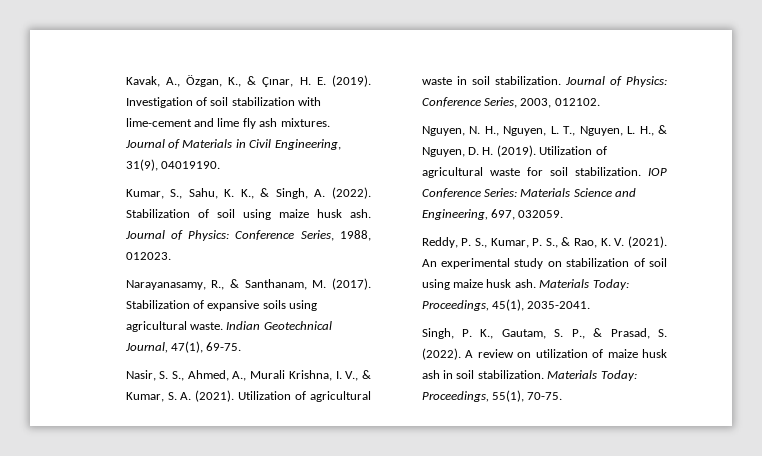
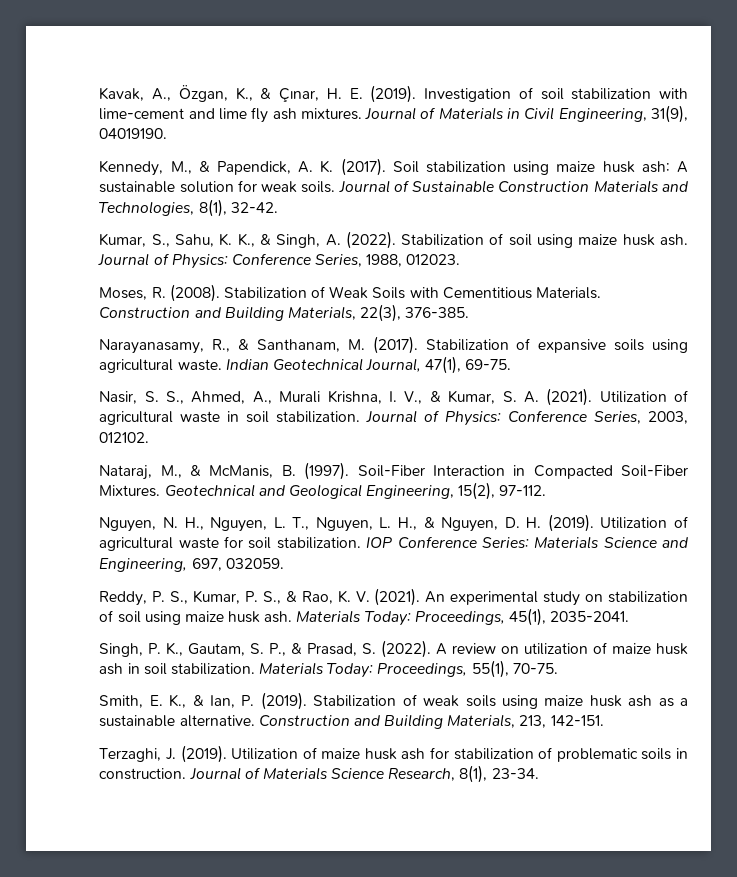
+ Kennedy, M., & Papendick, A. K. (2017). Soil stabilization using maize husk ash: A sustainable solution for weak soils. Journal of Sustainable Construction Materials and Technologies, 8(1), 32-42.
+ Moses, R. (2008). Stabilization of Weak Soils with Cementitious Materials. Construction and Building Materials, 22(3), 376-385.
+ Nataraj, M., & McManis, B. (1997). Soil-Fiber Interaction in Compacted Soil-Fiber Mixtures. Geotechnical and Geological Engineering, 15(2), 97-112.
+ Smith, E. K., & Ian, P. (2019). Stabilization of weak soils using maize husk ash as a sustainable alternative. Construction and Building Materials, 213, 142-151.
+ Terzaghi, J. (2019). Utilization of maize husk ash for stabilization of problematic soils in construction. Journal of Materials Science Research, 8(1), 23-34.

